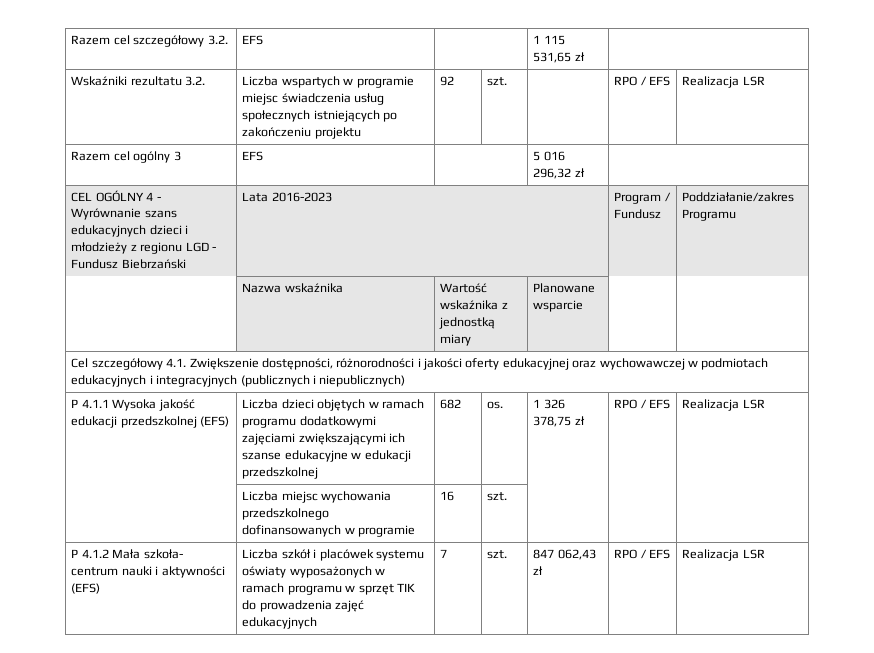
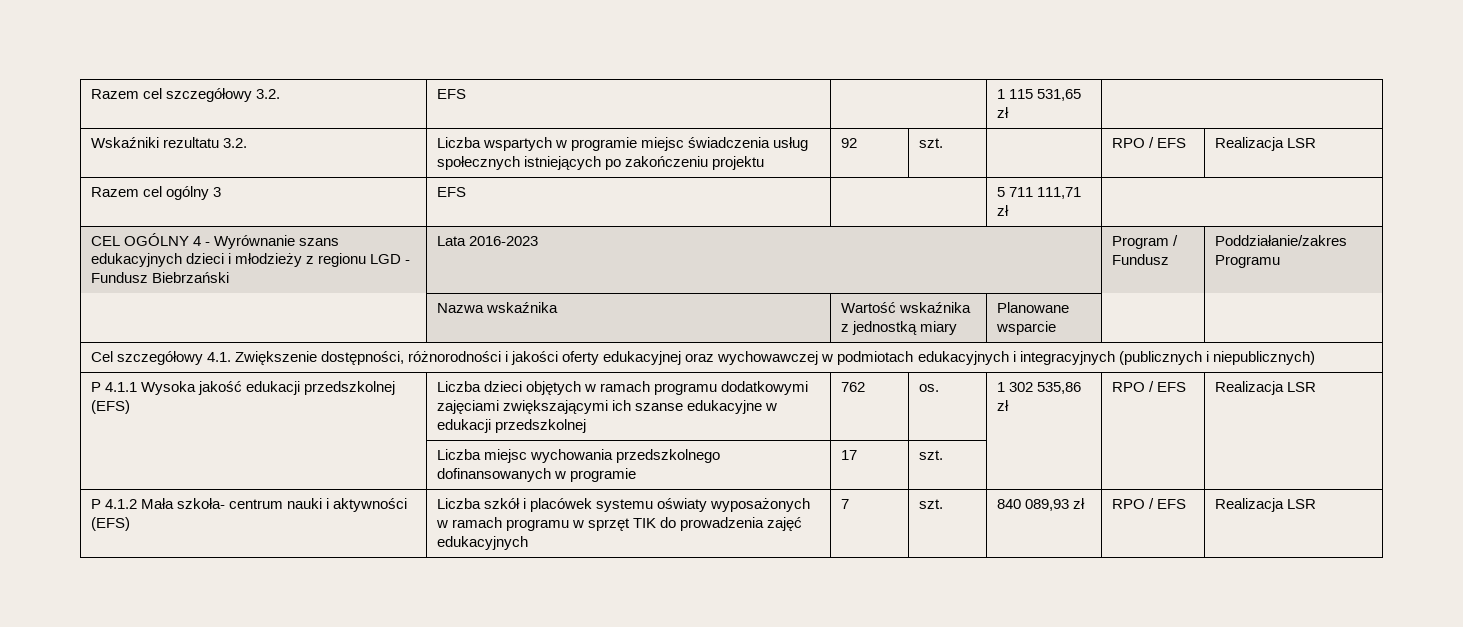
- Razem cel ogólny 3 | EFS | | 5 016 296,32 zł |
+ Razem cel ogólny 3 | EFS | | 5 711 111,71 zł |
- P 4.1.1 Wysoka jakość edukacji przedszkolnej (EFS) | Liczba dzieci objętych w ramach programu dodatkowymi zajęciami zwiększającymi ich szanse edukacyjne w edukacji przedszkolnej | 682 | os. | 1 326 378,75 zł | RPO / EFS | Realizacja LSR
+ P 4.1.1 Wysoka jakość edukacji przedszkolnej (EFS) | Liczba dzieci objętych w ramach programu dodatkowymi zajęciami zwiększającymi ich szanse edukacyjne w edukacji przedszkolnej | 762 | os. | 1 302 535,86 zł | RPO / EFS | Realizacja LSR
- | Liczba miejsc wychowania przedszkolnego dofinansowanych w programie | 16 | szt. | | |
+ | Liczba miejsc wychowania przedszkolnego dofinansowanych w programie | 17 | szt. | | |
- P 4.1.2 Mała szkoła- centrum nauki i aktywności (EFS) | Liczba szkół i placówek systemu oświaty wyposażonych w ramach programu w sprzęt TIK do prowadzenia zajęć edukacyjnych | 7 | szt. | 847 062,43 zł | RPO / EFS | Realizacja LSR
+ P 4.1.2 Mała szkoła- centrum nauki i aktywności (EFS) | Liczba szkół i placówek systemu oświaty wyposażonych w ramach programu w sprzęt TIK do prowadzenia zajęć edukacyjnych | 7 | szt. | 840 089,93 zł | RPO / EFS | Realizacja LSR

